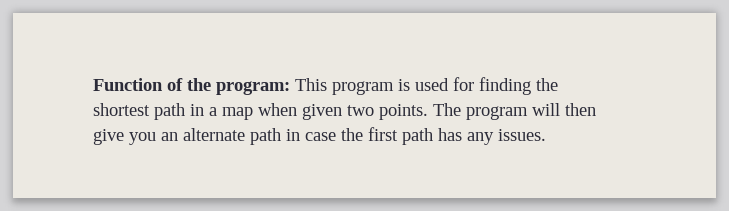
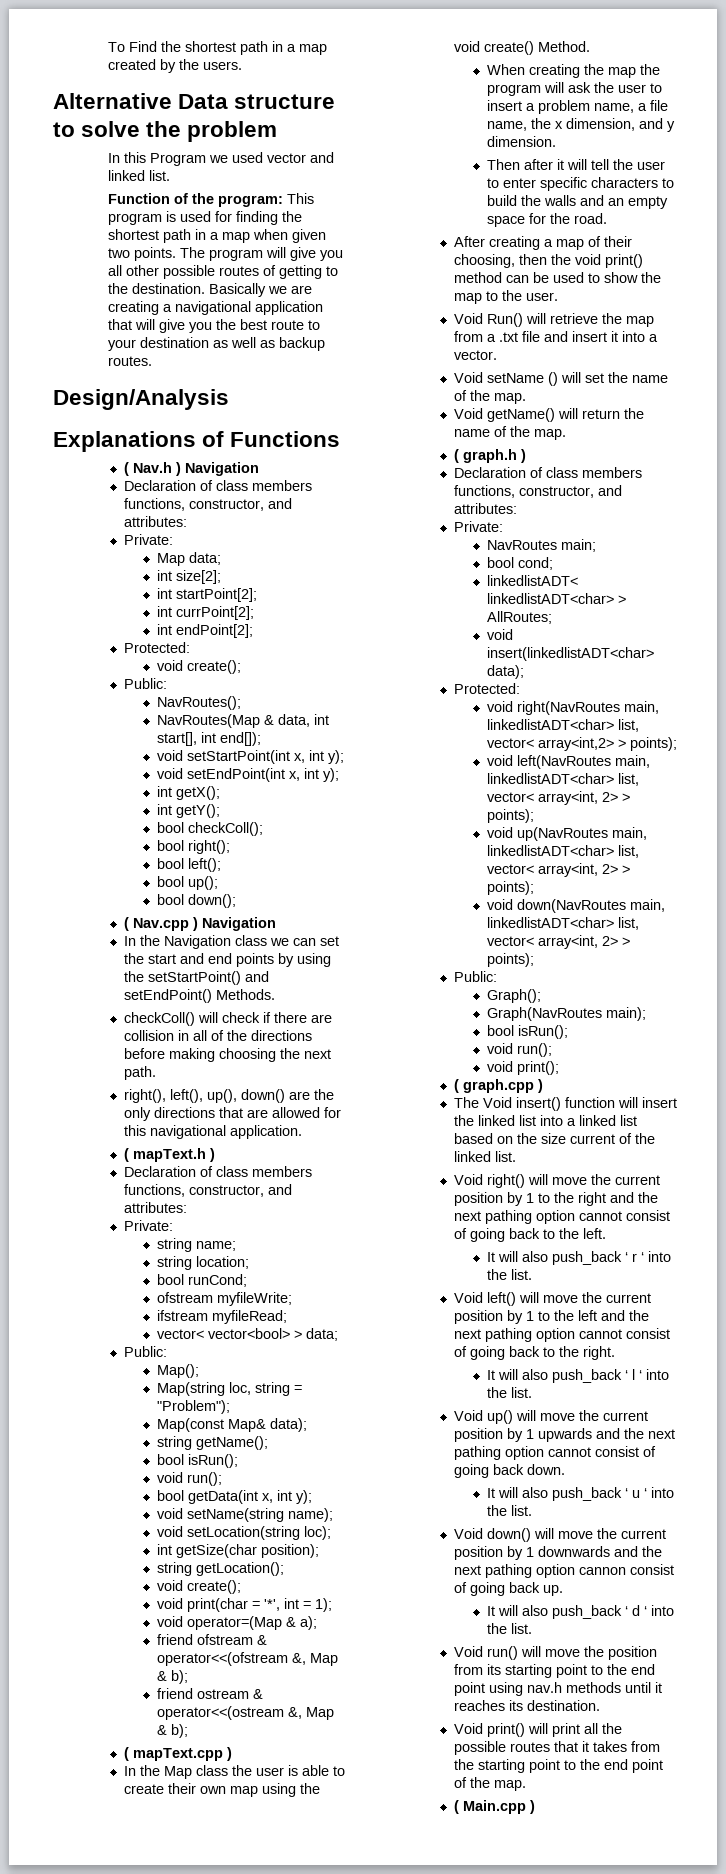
+ To Find the shortest path in a map created by the users.
+ Alternative Data structure to solve the problem
+ In this Program we used vector and linked list.
- The program will then give you an alternate path in case the first path has any issues.
+ The program will give you all other possible routes of getting to the destination. Basically we are creating a navigational application that will give you the best route to your destination as well as backup routes.
+ Design/Analysis
+ Explanations of Functions
+ ( Nav.h ) Navigation
+ Declaration of class members functions, constructor, and attributes:
+ Private:
+ Map data;
+ int size[2];
+ int startPoint[2];
+ int currPoint[2];
+ int endPoint[2];
+ Protected:
+ void create();
+ Public:
+ NavRoutes();
+ NavRoutes(Map & data, int start[], int end[]);
+ void setStartPoint(int x, int y);
+ void setEndPoint(int x, int y);
+ int getX();
+ int getY();
+ bool checkColl();
+ bool right();
+ bool left();
+ bool up();
+ bool down();
+ ( Nav.cpp ) Navigation
+ In the Navigation class we can set the start and end points by using the setStartPoint() and setEndPoint() Methods.
+ checkColl() will check if there are collision in all of the directions before making choosing the next path.
+ right(), left(), up(), down() are the only directions that are allowed for this navigational application.
+ ( mapText.h )
+ Declaration of class members functions, constructor, and attributes:
+ Private:
+ string name;
+ string location;
+ bool runCond;
+ ofstream myfileWrite;
+ ifstream myfileRead;
+ vector< vector<bool> > data;
+ Public:
+ Map();
+ Map(string loc, string = "Problem");
+ Map(const Map& data);
+ string getName();
+ bool isRun();
+ void run();
+ bool getData(int x, int y);
+ void setName(string name);
+ void setLocation(string loc);
+ int getSize(char position);
+ string getLocation();
+ void create();
+ void print(char = '*', int = 1);
+ void operator=(Map & a);
+ friend ofstream & operator<<(ofstream &, Map & b);
+ friend ostream & operator<<(ostream &, Map & b);
+ ( mapText.cpp )
+ In the Map class the user is able to create their own map using the void create() Method.
+ When creating the map the program will ask the user to insert a problem name, a file name, the x dimension, and y dimension.
+ Then after it will tell the user to enter specific characters to build the walls and an empty space for the road.
+ After creating a map of their choosing, then the void print() method can be used to show the map to the user.
+ Void Run() will retrieve the map from a .txt file and insert it into a vector.
+ Void setName () will set the name of the map.
+ Void getName() will return the name of the map.
+ ( graph.h )
+ Declaration of class members functions, constructor, and attributes:
+ Private:
+ NavRoutes main;
+ bool cond;
+ linkedlistADT< linkedlistADT<char> > AllRoutes;
+ void insert(linkedlistADT<char> data);
+ Protected:
+ void right(NavRoutes main, linkedlistADT<char> list, vector< array<int,2> > points);
+ void left(NavRoutes main, linkedlistADT<char> list, vector< array<int, 2> > points);
+ void up(NavRoutes main, linkedlistADT<char> list, vector< array<int, 2> > points);
+ void down(NavRoutes main, linkedlistADT<char> list, vector< array<int, 2> > points);
+ Public:
+ Graph();
+ Graph(NavRoutes main);
+ bool isRun();
+ void run();
+ void print();
+ ( graph.cpp )
+ The Void insert() function will insert the linked list into a linked list based on the size current of the linked list.
+ Void right() will move the current position by 1 to the right and the next pathing option cannot consist of going back to the left.
+ It will also push_back ‘ r ‘ into the list.
+ Void left() will move the current position by 1 to the left and the next pathing option cannot consist of going back to the right.
+ It will also push_back ‘ l ‘ into the list.
+ Void up() will move the current position by 1 upwards and the next pathing option cannot consist of going back down.
+ It will also push_back ‘ u ‘ into the list.
+ Void down() will move the current position by 1 downwards and the next pathing option cannon consist of going back up.
+ It will also push_back ‘ d ‘ into the list.
+ Void run() will move the position from its starting point to the end point using nav.h methods until it reaches its destination.
+ Void print() will print all the possible routes that it takes from the starting point to the end point of the map.
+ ( Main.cpp )

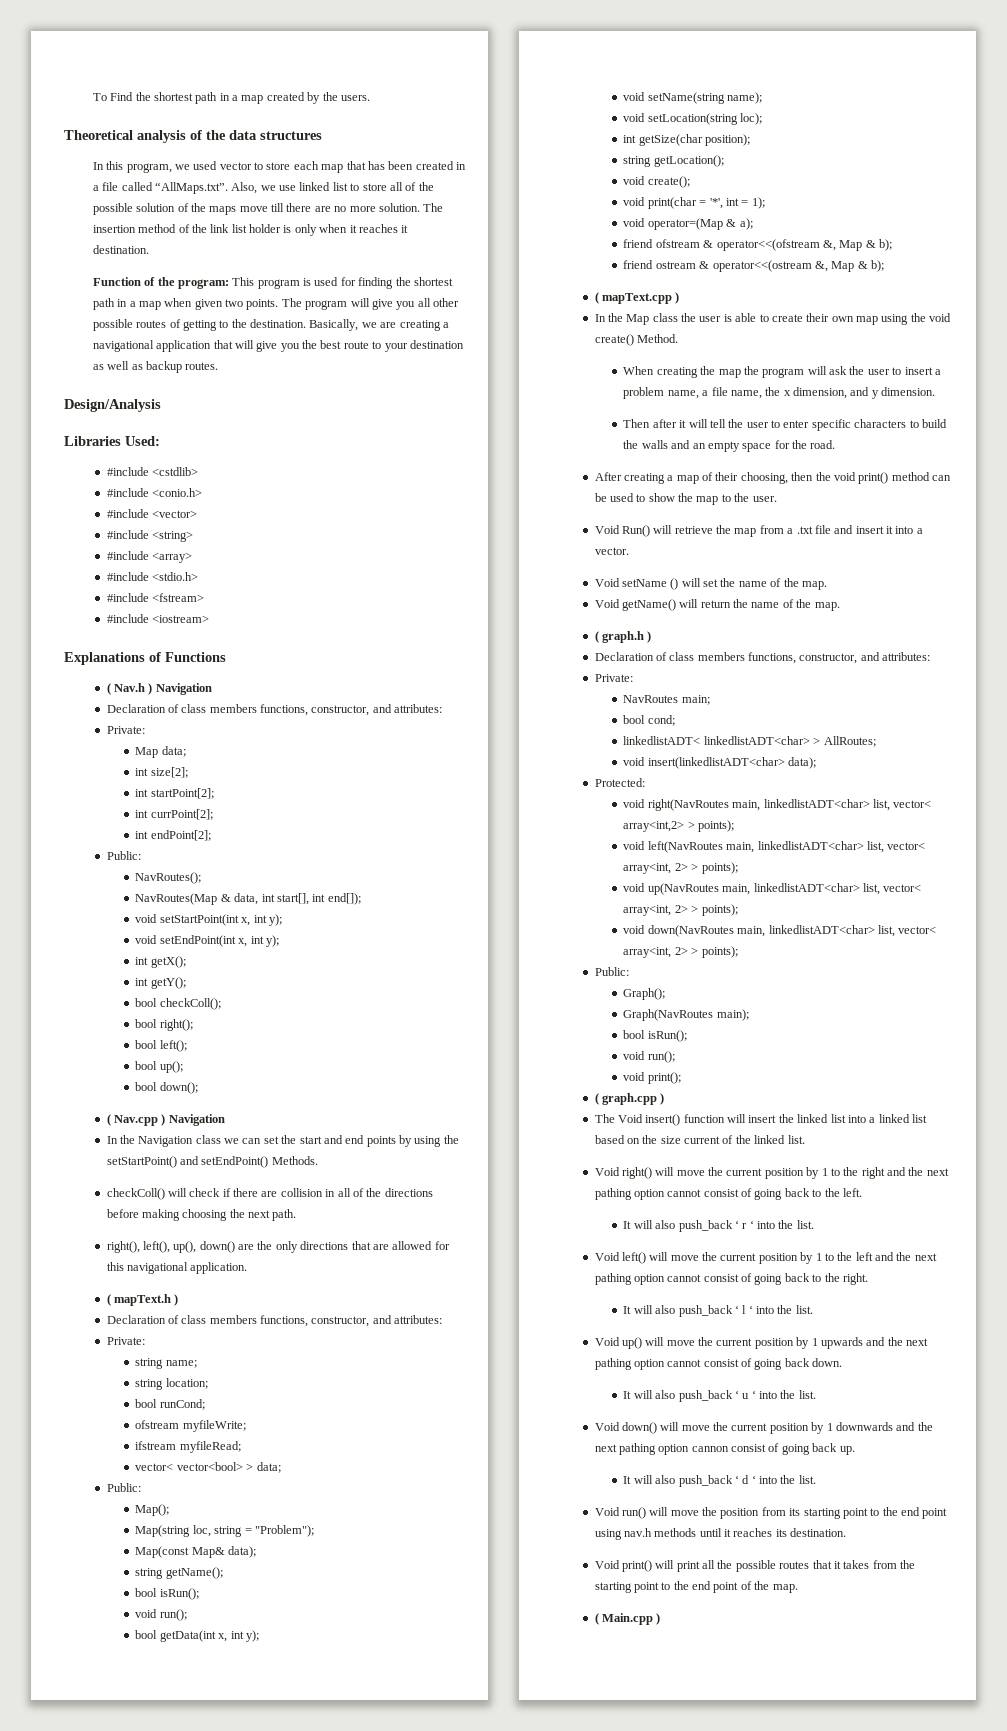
- Alternative Data structure to solve the problem
+ Theoretical analysis of the data structures
- In this Program we used vector and linked list.
+ In this program, we used vector to store each map that has been created in a file called “AllMaps.txt”. Also, we use linked list to store all of the possible solution of the maps move till there are no more solution. The insertion method of the link list holder is only when it reaches it destination.
- Basically we are creating a navigational application that will give you the best route to your destination as well as backup routes.
+ Basically, we are creating a navigational application that will give you the best route to your destination as well as backup routes.
+ Libraries Used:
+ #include <cstdlib>
+ #include <conio.h>
+ #include <vector>
+ #include <string>
+ #include <array>
+ #include <stdio.h>
+ #include <fstream>
+ #include <iostream>
  int endPoint[2];
- Protected:
- void create();

